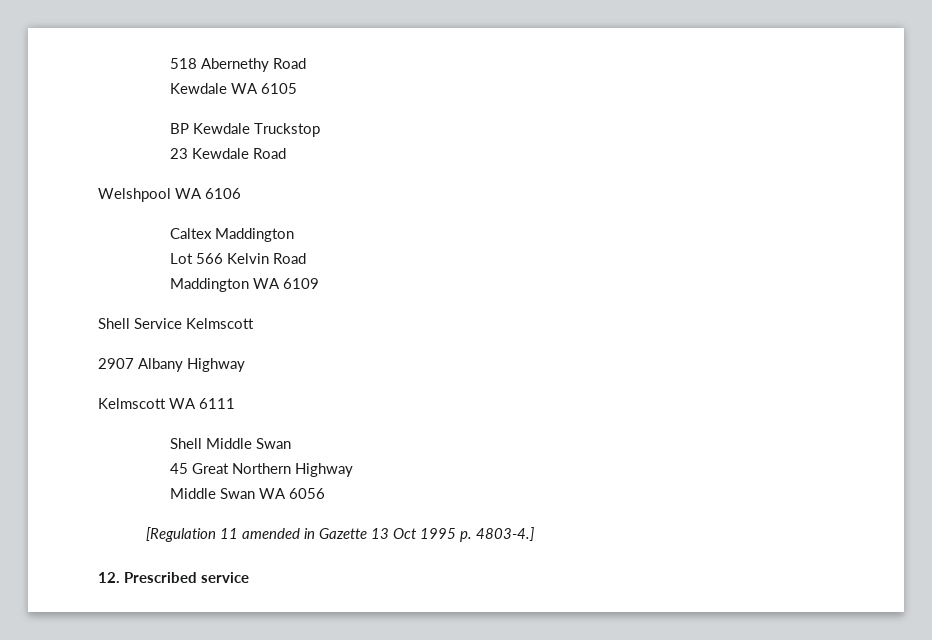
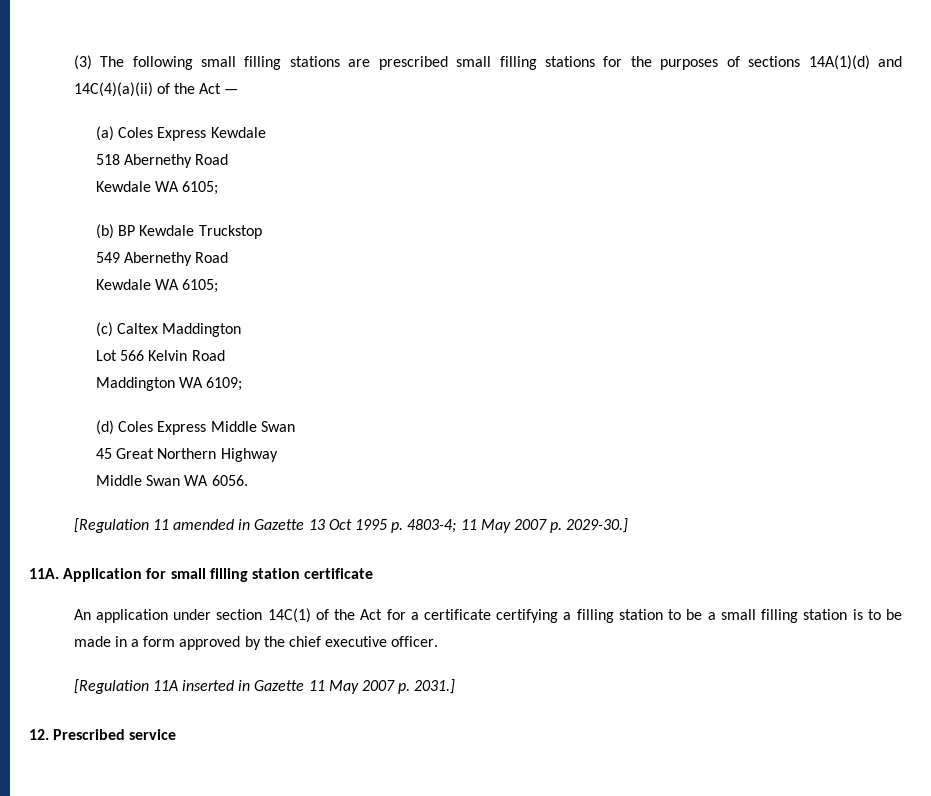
+ (3) The following small filling stations are prescribed small filling stations for the purposes of sections 14A(1)(d) and 14C(4)(a)(ii) of the Act —
+ (a) Coles Express Kewdale
  518 Abernethy Road
- Kewdale WA 6105
- BP Kewdale Truckstop
+ Kewdale WA 6105;
+ (b) BP Kewdale Truckstop
- 23 Kewdale Road
- Welshpool WA 6106
- Caltex Maddington
+ 549 Abernethy Road
+ Kewdale WA 6105;
+ (c) Caltex Maddington
- Maddington WA 6109
- Shell Service Kelmscott
- 2907 Albany Highway
- Kelmscott WA 6111
- Shell Middle Swan
+ Maddington WA 6109;
+ (d) Coles Express Middle Swan
- Middle Swan WA 6056
+ Middle Swan WA 6056.
- [Regulation 11 amended in Gazette 13 Oct 1995 p. 4803-4.]
+ [Regulation 11 amended in Gazette 13 Oct 1995 p. 4803-4; 11 May 2007 p. 2029-30.]
+ 11A. Application for small filling station certificate
+ An application under section 14C(1) of the Act for a certificate certifying a filling station to be a small filling station is to be made in a form approved by the chief executive officer.
+ [Regulation 11A inserted in Gazette 11 May 2007 p. 2031.]

